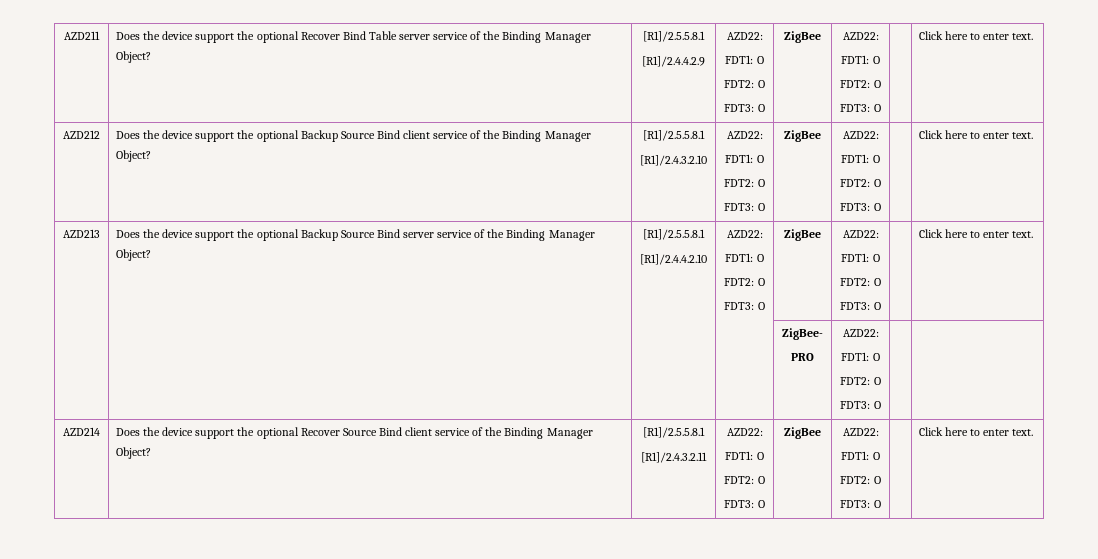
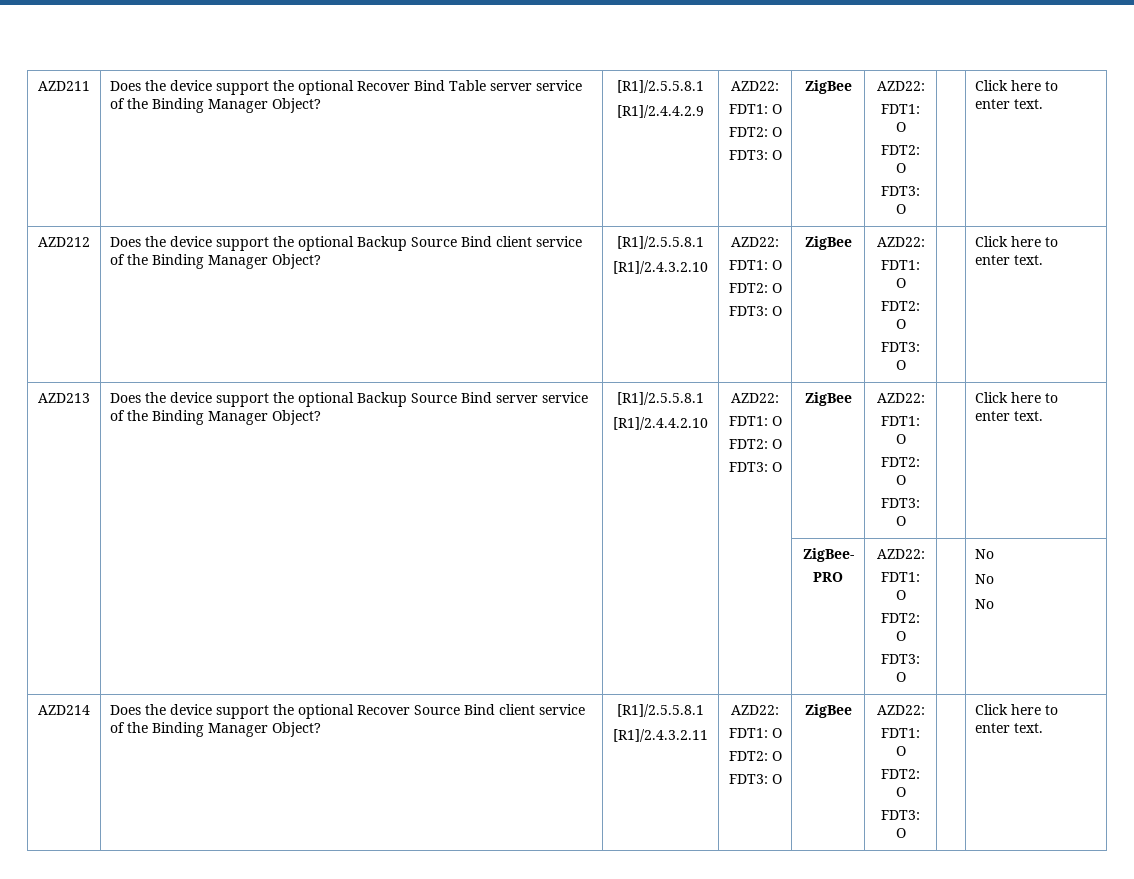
  | | | | ZigBee-
  PRO | AZD22:
  FDT1: O
  FDT2: O
- FDT3: O | |
+ FDT3: O | | No
+ No
+ No

